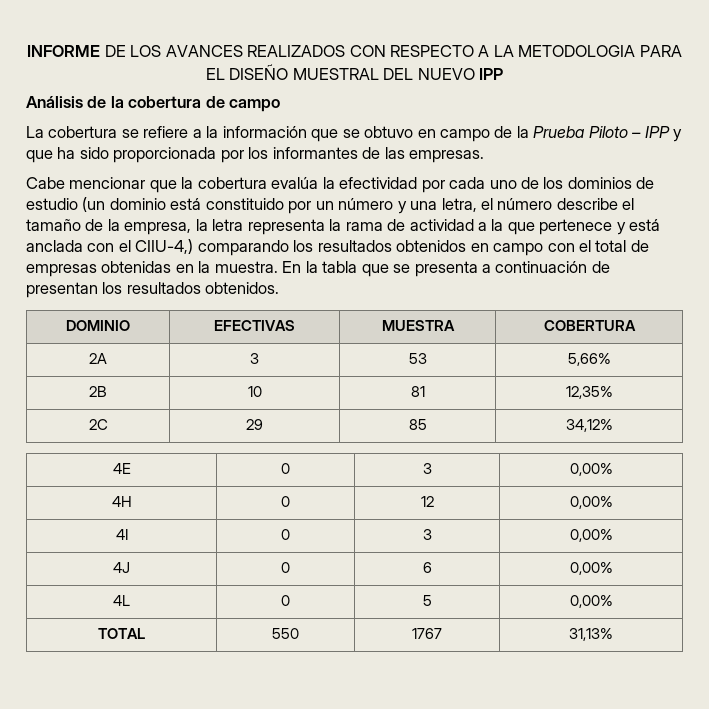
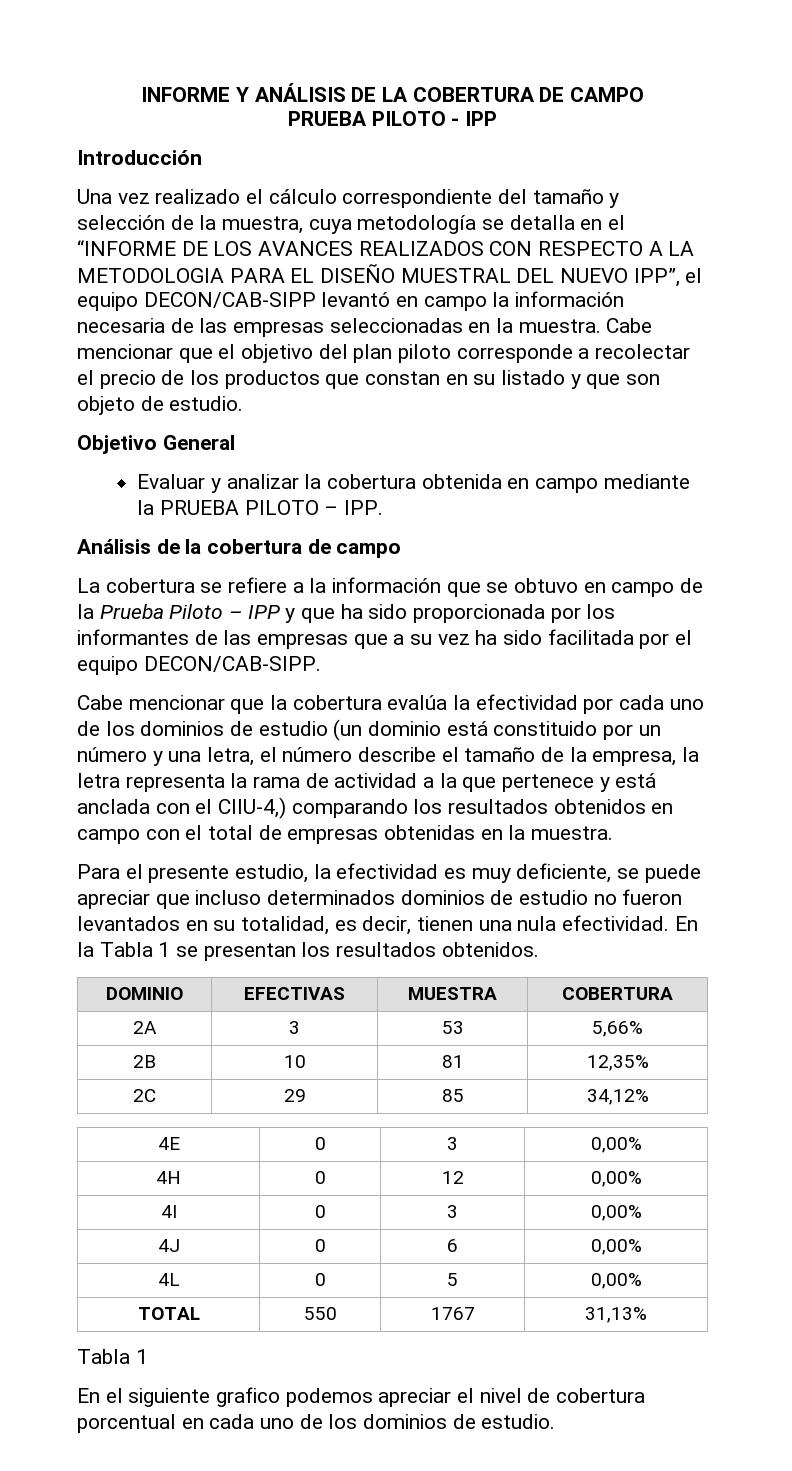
- INFORME DE LOS AVANCES REALIZADOS CON RESPECTO A LA METODOLOGIA PARA EL DISEÑO MUESTRAL DEL NUEVO IPP
+ INFORME Y ANÁLISIS DE LA COBERTURA DE CAMPO
+ PRUEBA PILOTO - IPP
+ Introducción
+ Una vez realizado el cálculo correspondiente del tamaño y selección de la muestra, cuya metodología se detalla en el “INFORME DE LOS AVANCES REALIZADOS CON RESPECTO A LA METODOLOGIA PARA EL DISEÑO MUESTRAL DEL NUEVO IPP”, el equipo DECON/CAB-SIPP levantó en campo la información necesaria de las empresas seleccionadas en la muestra. Cabe mencionar que el objetivo del plan piloto corresponde a recolectar el precio de los productos que constan en su listado y que son objeto de estudio.
+ Objetivo General
+ Evaluar y analizar la cobertura obtenida en campo mediante la PRUEBA PILOTO – IPP.
- La cobertura se refiere a la información que se obtuvo en campo de la Prueba Piloto – IPP y que ha sido proporcionada por los informantes de las empresas.
+ La cobertura se refiere a la información que se obtuvo en campo de la Prueba Piloto – IPP y que ha sido proporcionada por los informantes de las empresas que a su vez ha sido facilitada por el equipo DECON/CAB-SIPP.
- Cabe mencionar que la cobertura evalúa la efectividad por cada uno de los dominios de estudio (un dominio está constituido por un número y una letra, el número describe el tamaño de la empresa, la letra representa la rama de actividad a la que pertenece y está anclada con el CIIU-4,) comparando los resultados obtenidos en campo con el total de empresas obtenidas en la muestra. En la tabla que se presenta a continuación de presentan los resultados obtenidos.
+ Cabe mencionar que la cobertura evalúa la efectividad por cada uno de los dominios de estudio (un dominio está constituido por un número y una letra, el número describe el tamaño de la empresa, la letra representa la rama de actividad a la que pertenece y está anclada con el CIIU-4,) comparando los resultados obtenidos en campo con el total de empresas obtenidas en la muestra.
+ Para el presente estudio, la efectividad es muy deficiente, se puede apreciar que incluso determinados dominios de estudio no fueron levantados en su totalidad, es decir, tienen una nula efectividad. En la Tabla 1 se presentan los resultados obtenidos.
  TOTAL | 550 | 1767 | 31,13%
+ Tabla 1
+ En el siguiente grafico podemos apreciar el nivel de cobertura porcentual en cada uno de los dominios de estudio.

